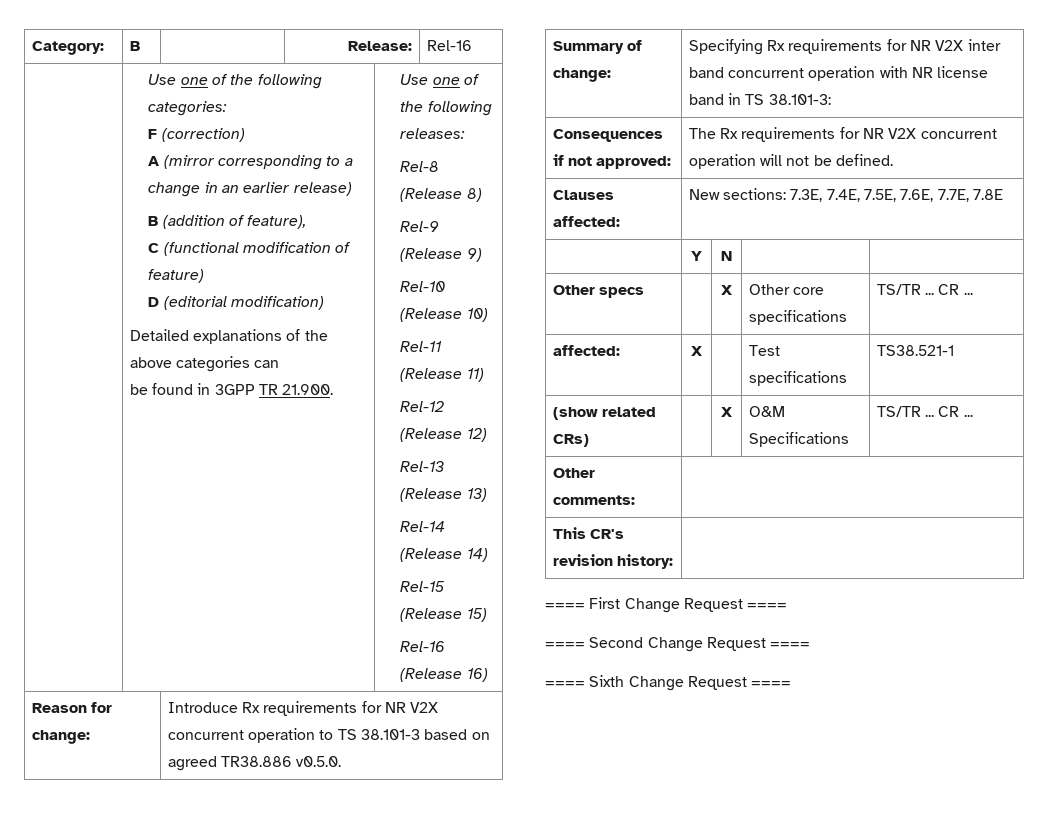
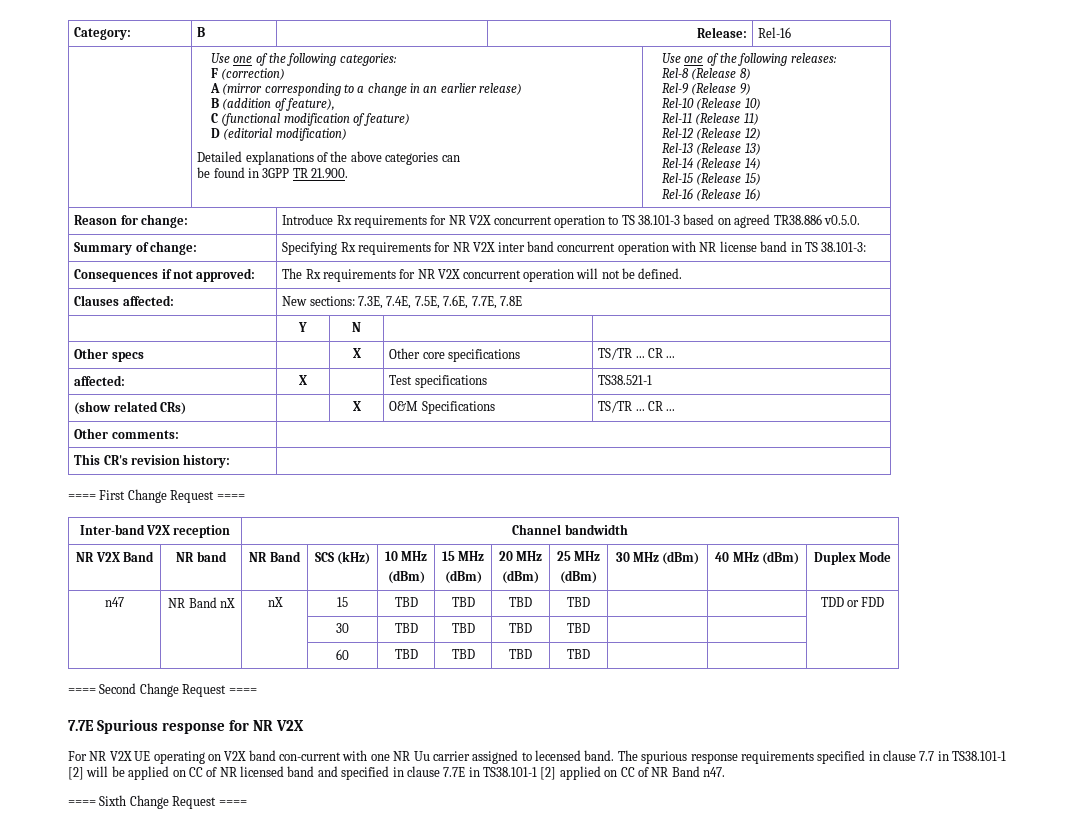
+ Inter-band V2X reception | Channel bandwidth
+ NR V2X Band | NR band | NR Band | SCS (kHz) | 10 MHz
+ (dBm) | 15 MHz
+ (dBm) | 20 MHz
+ (dBm) | 25 MHz
+ (dBm) | 30 MHz (dBm) | 40 MHz (dBm) | Duplex Mode
+ n47 | NR Band nX | nX | 15 | TBD | TBD | TBD | TBD | | | TDD or FDD
+ | | | 30 | TBD | TBD | TBD | TBD | | |
+ | | | 60 | TBD | TBD | TBD | TBD | | |
+ 7.7E Spurious response for NR V2X
+ For NR V2X UE operating on V2X band con-current with one NR Uu carrier assigned to lecensed band. The spurious response requirements specified in clause 7.7 in TS38.101-1 [2] will be applied on CC of NR licensed band and specified in clause 7.7E in TS38.101-1 [2] applied on CC of NR Band n47.

